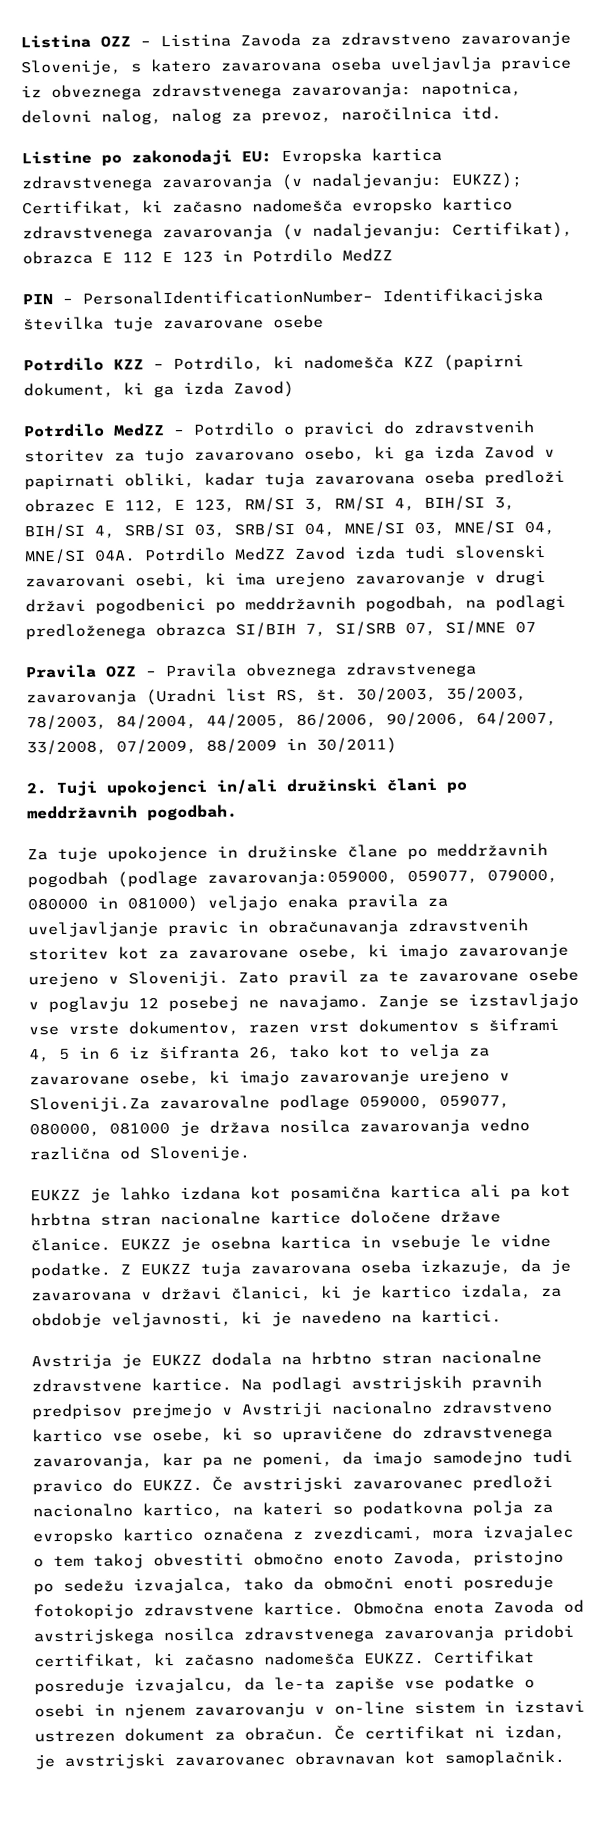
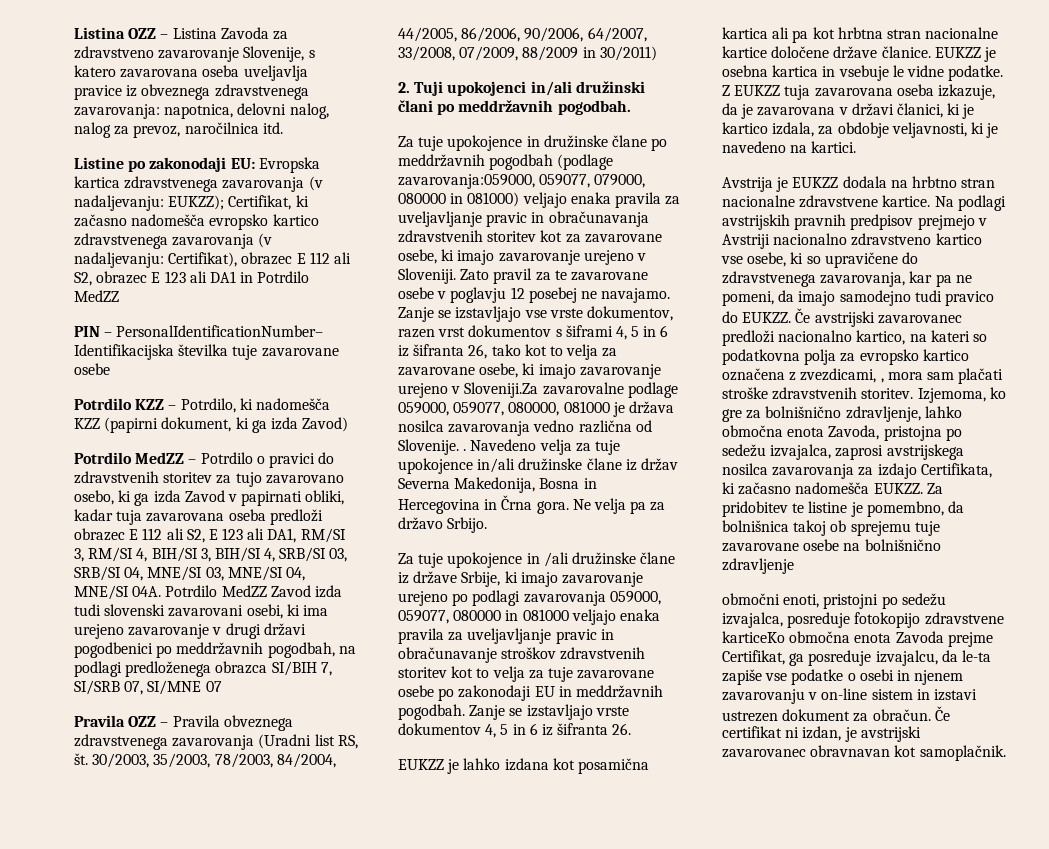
- Listine po zakonodaji EU: Evropska kartica zdravstvenega zavarovanja (v nadaljevanju: EUKZZ); Certifikat, ki začasno nadomešča evropsko kartico zdravstvenega zavarovanja (v nadaljevanju: Certifikat), obrazca E 112 E 123 in Potrdilo MedZZ
+ Listine po zakonodaji EU: Evropska kartica zdravstvenega zavarovanja (v nadaljevanju: EUKZZ); Certifikat, ki začasno nadomešča evropsko kartico zdravstvenega zavarovanja (v nadaljevanju: Certifikat), obrazec E 112 ali S2, obrazec E 123 ali DA1 in Potrdilo MedZZ
- Potrdilo MedZZ – Potrdilo o pravici do zdravstvenih storitev za tujo zavarovano osebo, ki ga izda Zavod v papirnati obliki, kadar tuja zavarovana oseba predloži obrazec E 112, E 123, RM/SI 3, RM/SI 4, BIH/SI 3, BIH/SI 4, SRB/SI 03, SRB/SI 04, MNE/SI 03, MNE/SI 04, MNE/SI 04A.
+ Potrdilo MedZZ – Potrdilo o pravici do zdravstvenih storitev za tujo zavarovano osebo, ki ga izda Zavod v papirnati obliki, kadar tuja zavarovana oseba predloži obrazec E 112 ali S2, E 123 ali DA1, RM/SI 3, RM/SI 4, BIH/SI 3, BIH/SI 4, SRB/SI 03, SRB/SI 04, MNE/SI 03, MNE/SI 04, MNE/SI 04A.
- Zanje se izstavljajo vse vrste dokumentov, razen vrst dokumentov s šiframi 4, 5 in 6 iz šifranta 26, tako kot to velja za zavarovane osebe, ki imajo zavarovanje urejeno v Sloveniji.Za zavarovalne podlage 059000, 059077, 080000, 081000 je država nosilca zavarovanja vedno različna od Slovenije.
+ Zanje se izstavljajo vse vrste dokumentov, razen vrst dokumentov s šiframi 4, 5 in 6 iz šifranta 26, tako kot to velja za zavarovane osebe, ki imajo zavarovanje urejeno v Sloveniji.Za zavarovalne podlage 059000, 059077, 080000, 081000 je država nosilca zavarovanja vedno različna od Slovenije. . Navedeno velja za tuje upokojence in/ali družinske člane iz držav Severna Makedonija, Bosna in Hercegovina in Črna gora. Ne velja pa za državo Srbijo.
+ Za tuje upokojence in /ali družinske člane iz države Srbije, ki imajo zavarovanje urejeno po podlagi zavarovanja 059000, 059077, 080000 in 081000 veljajo enaka pravila za uveljavljanje pravic in obračunavanje stroškov zdravstvenih storitev kot to velja za tuje zavarovane osebe po zakonodaji EU in meddržavnih pogodbah. Zanje se izstavljajo vrste dokumentov 4, 5 in 6 iz šifranta 26.
- Če avstrijski zavarovanec predloži nacionalno kartico, na kateri so podatkovna polja za evropsko kartico označena z zvezdicami, mora izvajalec o tem takoj obvestiti območno enoto Zavoda, pristojno po sedežu izvajalca, tako da območni enoti posreduje fotokopijo zdravstvene kartice. Območna enota Zavoda od avstrijskega nosilca zdravstvenega zavarovanja pridobi certifikat, ki začasno nadomešča EUKZZ. Certifikat posreduje izvajalcu, da le-ta zapiše vse podatke o osebi in njenem zavarovanju v on-line sistem in izstavi ustrezen dokument za obračun.
+ Če avstrijski zavarovanec predloži nacionalno kartico, na kateri so podatkovna polja za evropsko kartico označena z zvezdicami, , mora sam plačati stroške zdravstvenih storitev. Izjemoma, ko gre za bolnišnično zdravljenje, lahko območna enota Zavoda, pristojna po sedežu izvajalca, zaprosi avstrijskega nosilca zavarovanja za izdajo Certifikata, ki začasno nadomešča EUKZZ. Za pridobitev te listine je pomembno, da bolnišnica takoj ob sprejemu tuje zavarovane osebe na bolnišnično zdravljenje
+ območni enoti, pristojni po sedežu izvajalca, posreduje fotokopijo zdravstvene karticeKo območna enota Zavoda prejme Certifikat, ga posreduje izvajalcu, da le-ta zapiše vse podatke o osebi in njenem zavarovanju v on-line sistem in izstavi ustrezen dokument za obračun.

